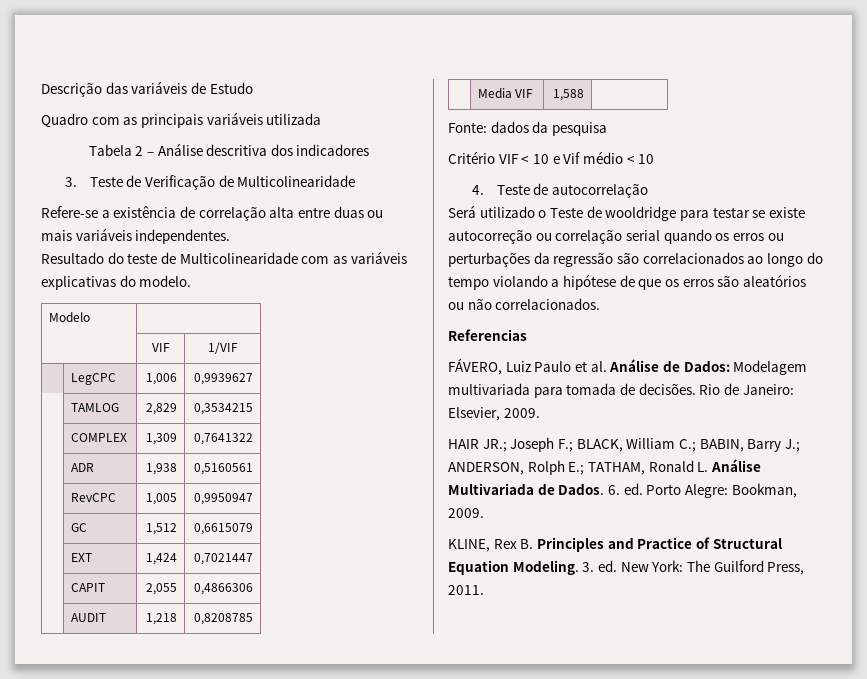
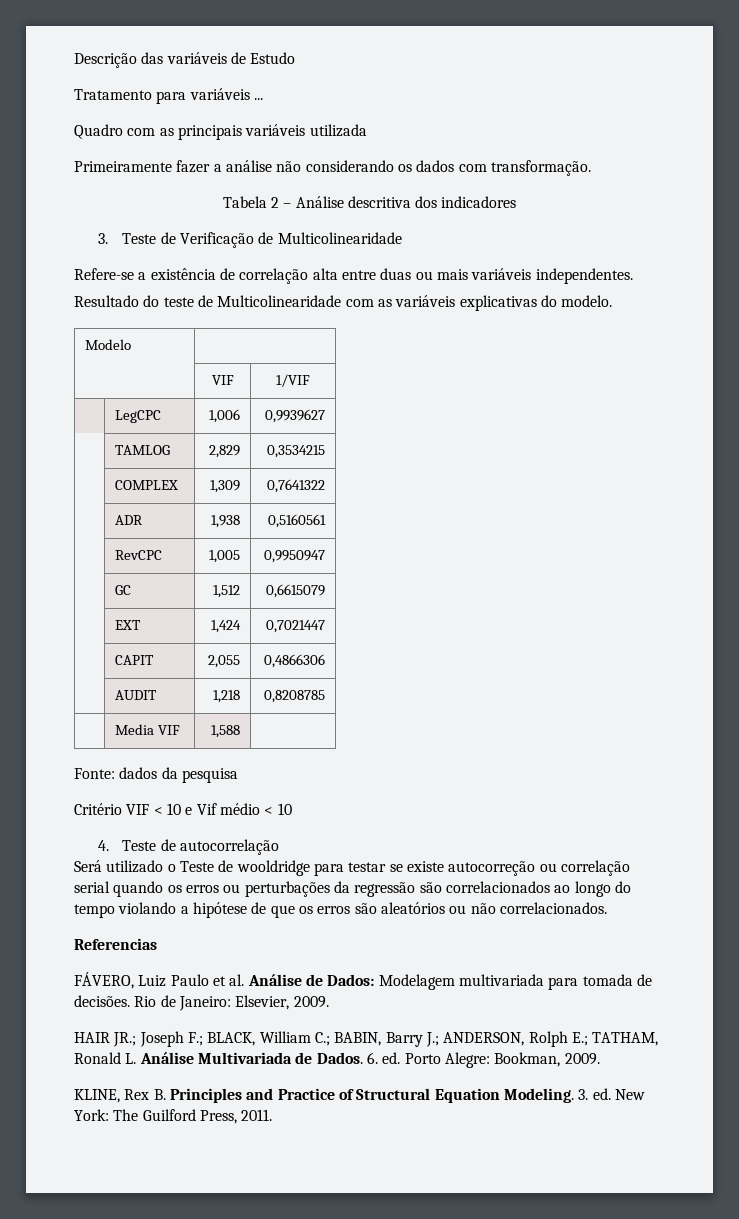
+ Tratamento para variáveis ...
+ Primeiramente fazer a análise não considerando os dados com transformação.

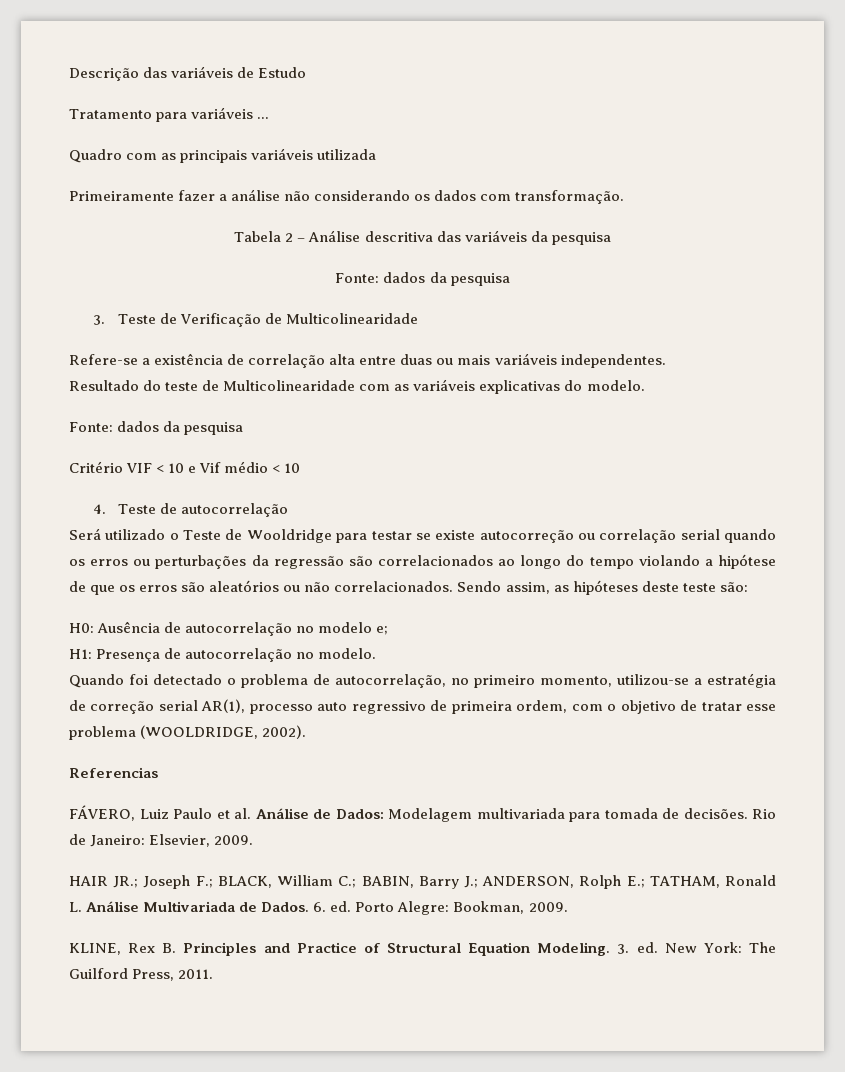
- Tabela 2 – Análise descritiva dos indicadores
+ Tabela 2 – Análise descritiva das variáveis da pesquisa
+ Fonte: dados da pesquisa
- Modelo |
- | VIF | 1/VIF
- | LegCPC | 1,006 | 0,9939627
- | TAMLOG | 2,829 | 0,3534215
- | COMPLEX | 1,309 | 0,7641322
- | ADR | 1,938 | 0,5160561
- | RevCPC | 1,005 | 0,9950947
- | GC | 1,512 | 0,6615079
- | EXT | 1,424 | 0,7021447
- | CAPIT | 2,055 | 0,4866306
- | AUDIT | 1,218 | 0,8208785
- | Media VIF | 1,588 |
- Será utilizado o Teste de wooldridge para testar se existe autocorreção ou correlação serial quando os erros ou perturbações da regressão são correlacionados ao longo do tempo violando a hipótese de que os erros são aleatórios ou não correlacionados.
+ Será utilizado o Teste de Wooldridge para testar se existe autocorreção ou correlação serial quando os erros ou perturbações da regressão são correlacionados ao longo do tempo violando a hipótese de que os erros são aleatórios ou não correlacionados. Sendo assim, as hipóteses deste teste são:
+ H0: Ausência de autocorrelação no modelo e;
+ H1: Presença de autocorrelação no modelo.
+ Quando foi detectado o problema de autocorrelação, no primeiro momento, utilizou-se a estratégia de correção serial AR(1), processo auto regressivo de primeira ordem, com o objetivo de tratar esse problema (WOOLDRIDGE, 2002).

